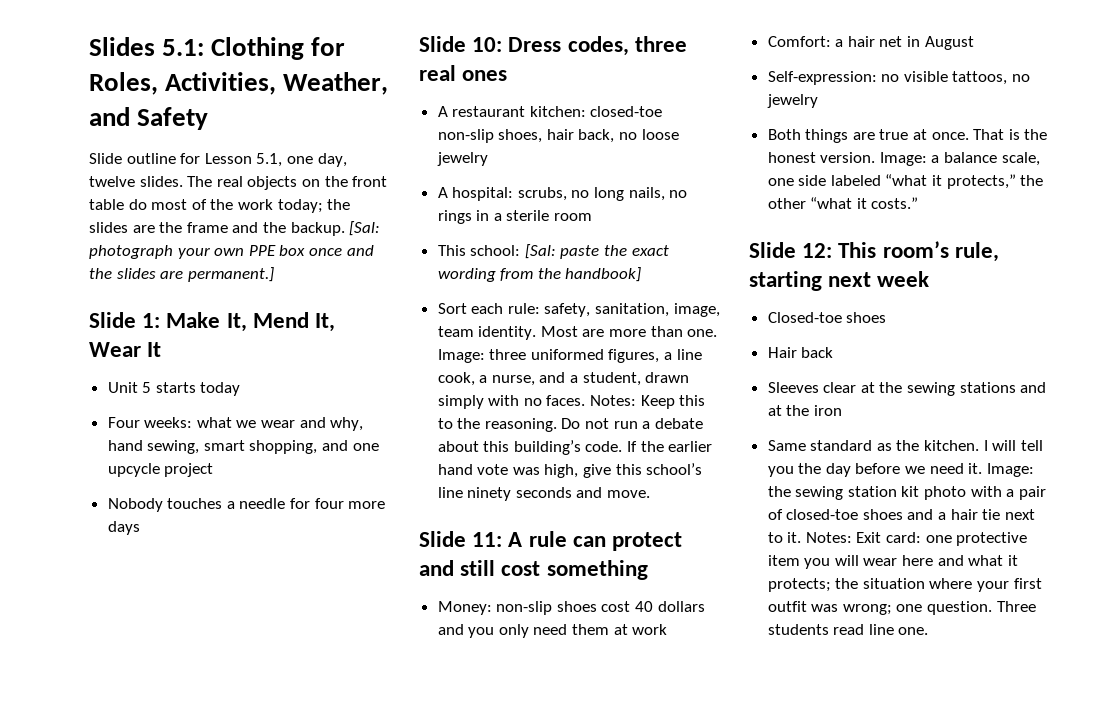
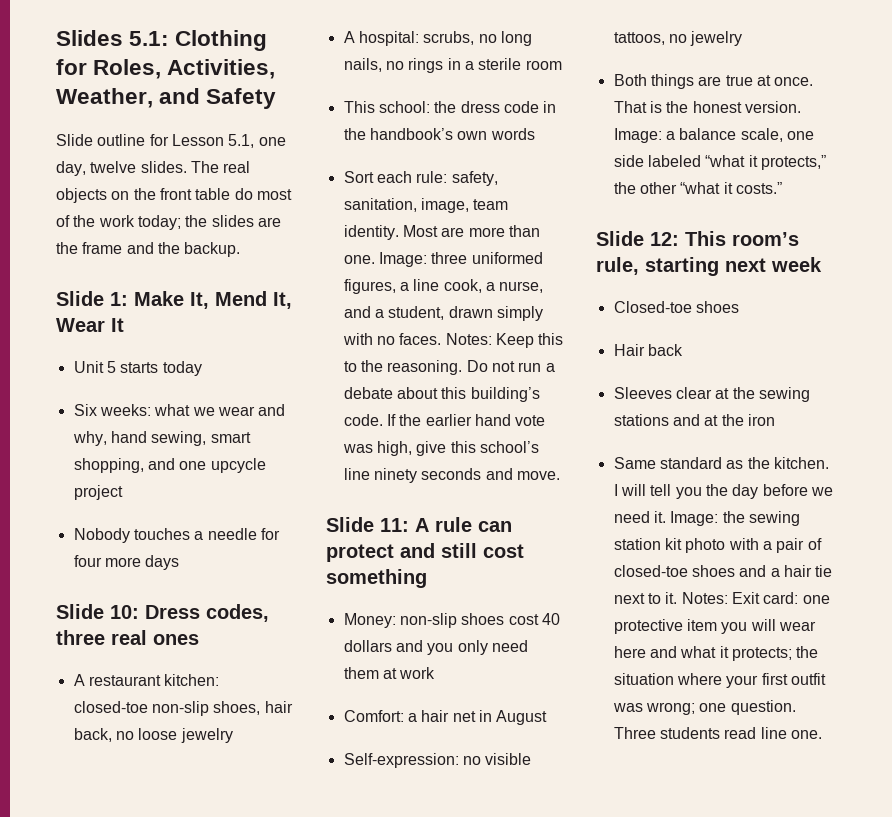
- [Sal: photograph your own PPE box once and the slides are permanent.]
- Four weeks: what we wear and why, hand sewing, smart shopping, and one upcycle project
+ Six weeks: what we wear and why, hand sewing, smart shopping, and one upcycle project
- This school: [Sal: paste the exact wording from the handbook]
+ This school: the dress code in the handbook’s own words

